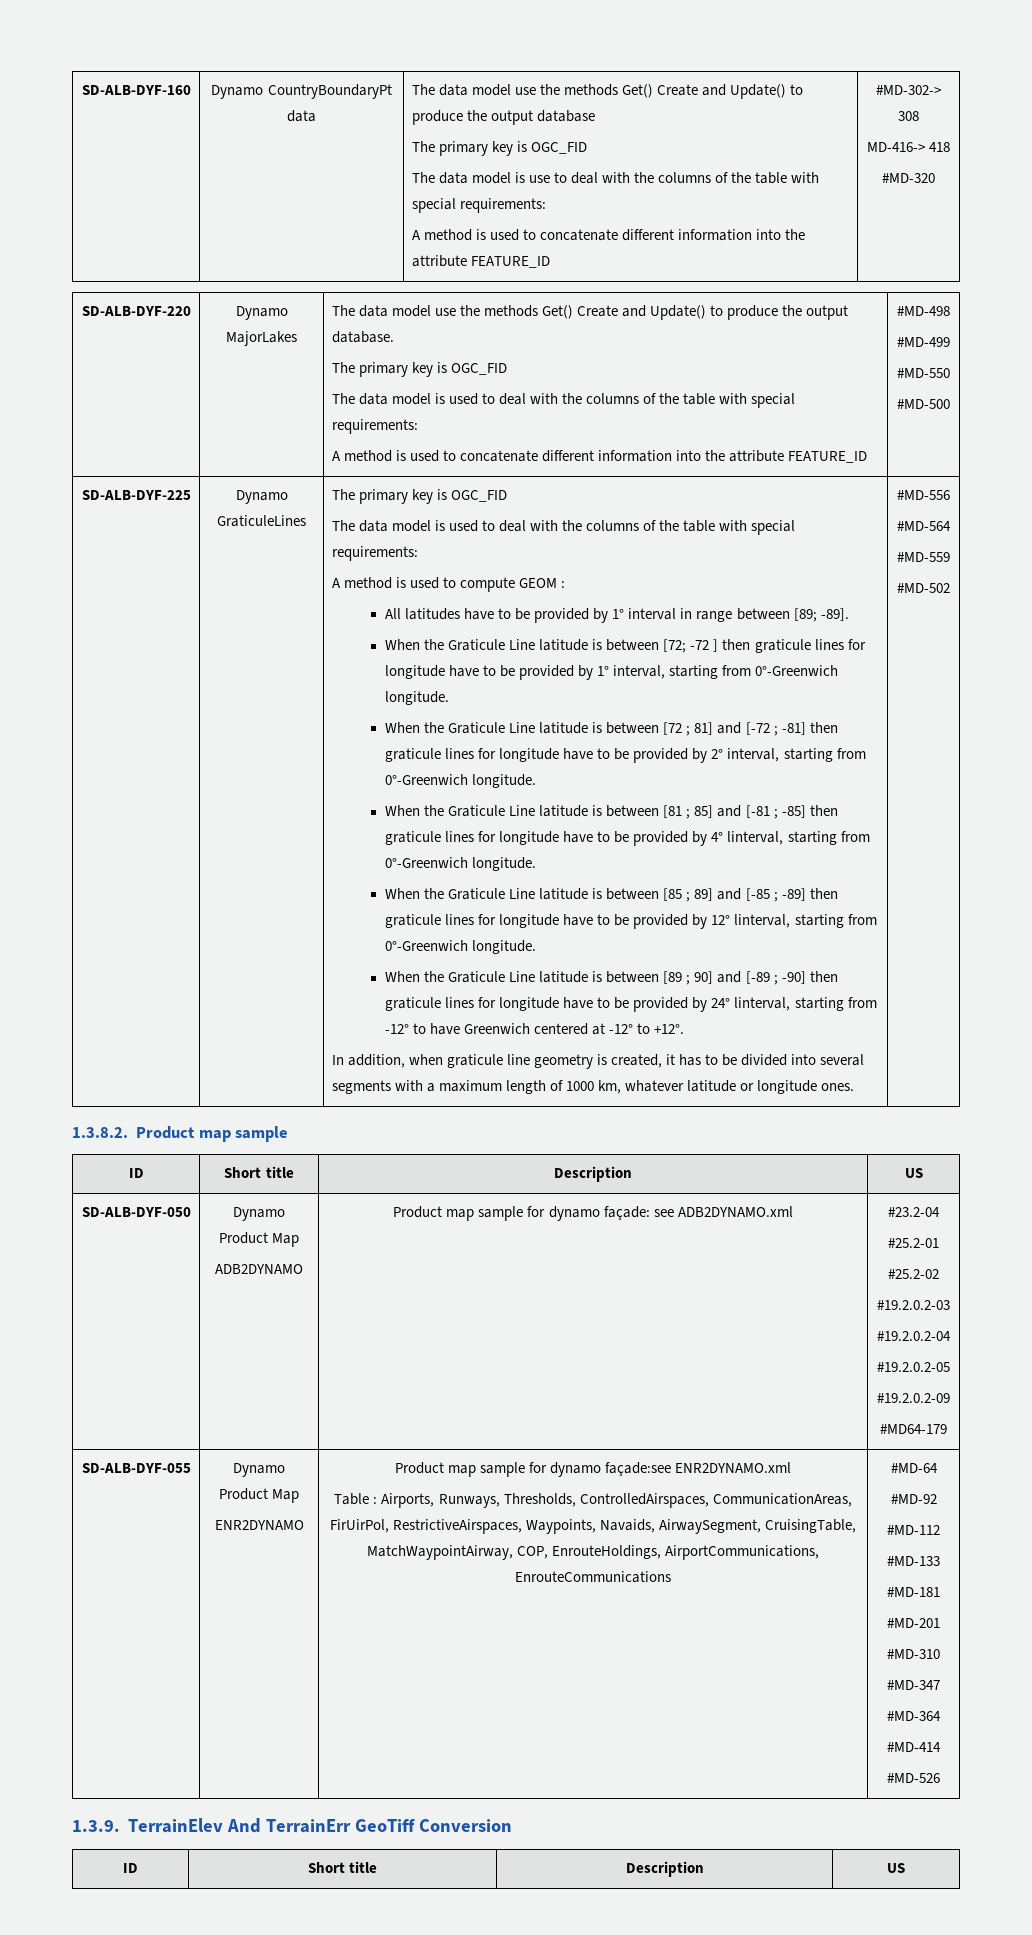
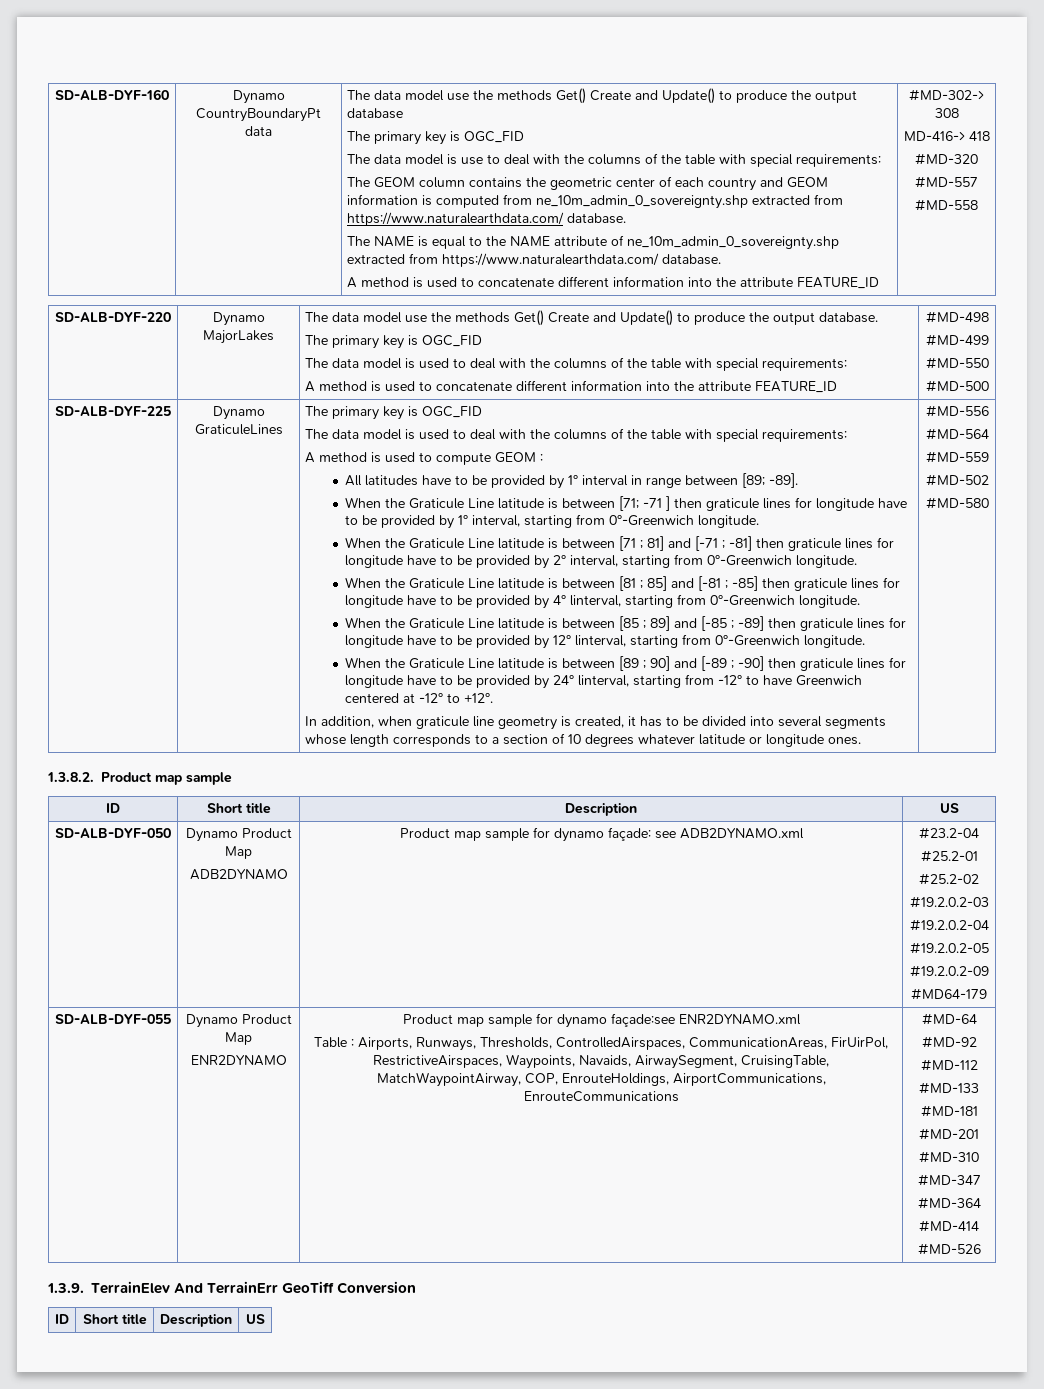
+ The GEOM column contains the geometric center of each country and GEOM information is computed from ne_10m_admin_0_sovereignty.shp extracted from https://www.naturalearthdata.com/ database.
+ The NAME is equal to the NAME attribute of ne_10m_admin_0_sovereignty.shp extracted from https://www.naturalearthdata.com/ database.
+ #MD-557
+ #MD-558
- When the Graticule Line latitude is between [72; -72 ] then graticule lines for longitude have to be provided by 1° interval, starting from 0°-Greenwich longitude.
+ When the Graticule Line latitude is between [71; -71 ] then graticule lines for longitude have to be provided by 1° interval, starting from 0°-Greenwich longitude.
- When the Graticule Line latitude is between [72 ; 81] and [-72 ; -81] then graticule lines for longitude have to be provided by 2° interval, starting from 0°-Greenwich longitude.
+ When the Graticule Line latitude is between [71 ; 81] and [-71 ; -81] then graticule lines for longitude have to be provided by 2° interval, starting from 0°-Greenwich longitude.
- In addition, when graticule line geometry is created, it has to be divided into several segments with a maximum length of 1000 km, whatever latitude or longitude ones.
+ In addition, when graticule line geometry is created, it has to be divided into several segments whose length corresponds to a section of 10 degrees whatever latitude or longitude ones.
+ #MD-580

